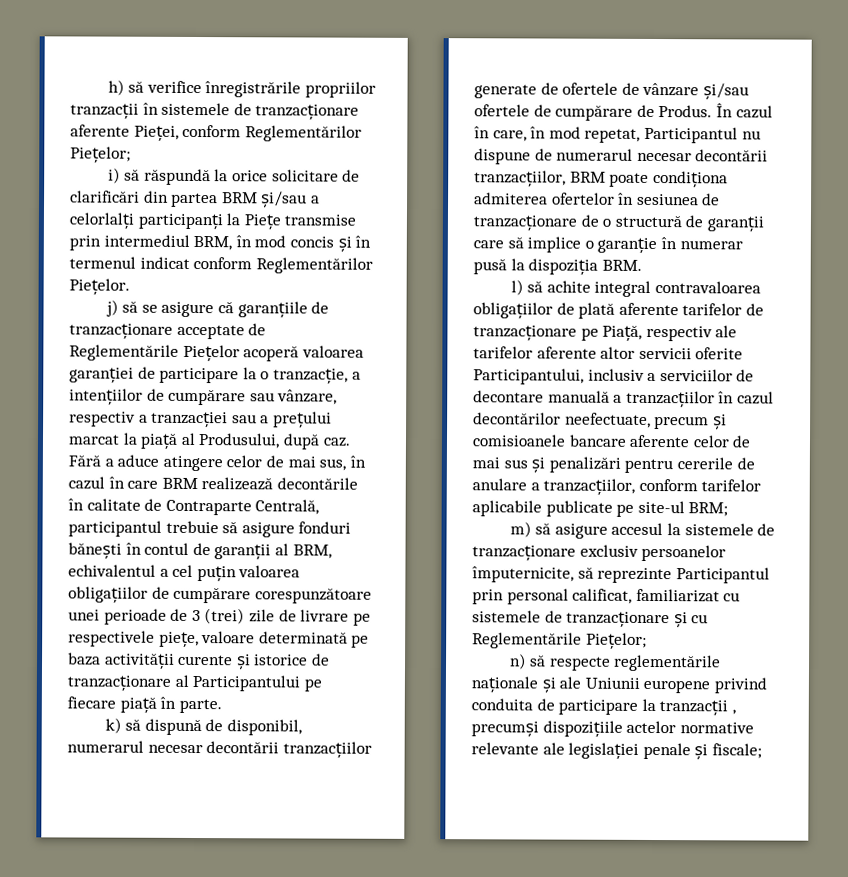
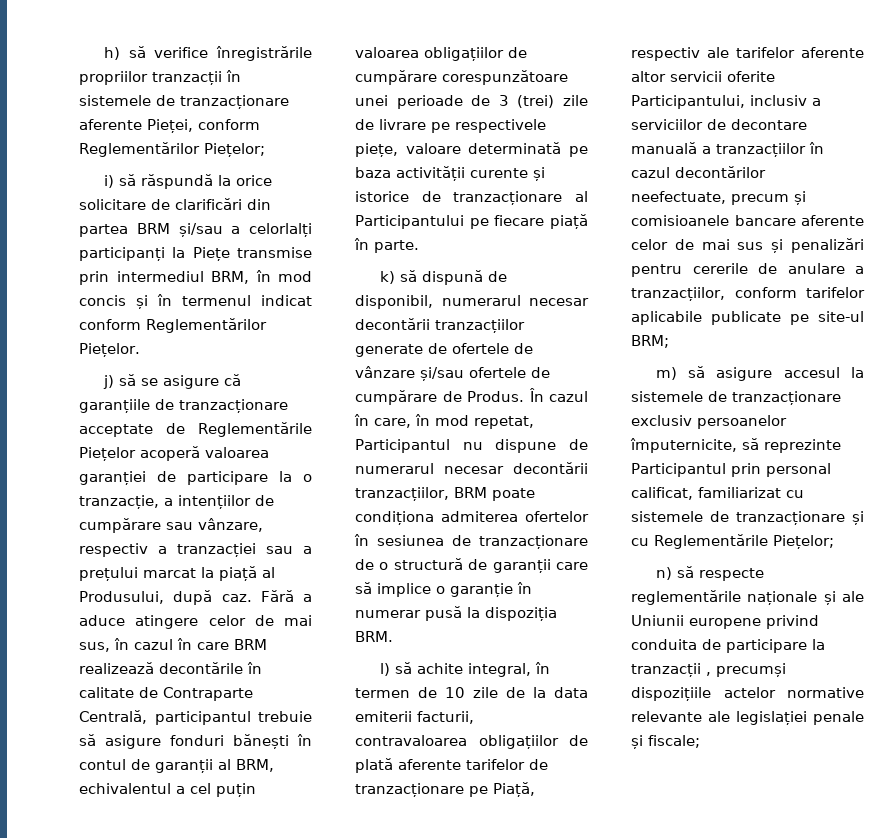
- l) să achite integral contravaloarea obligațiilor de plată aferente tarifelor de tranzacționare pe Piață, respectiv ale tarifelor aferente altor servicii oferite Participantului, inclusiv a serviciilor de decontare manuală a tranzacțiilor în cazul decontărilor neefectuate, precum și comisioanele bancare aferente celor de mai sus și penalizări pentru cererile de anulare a tranzacțiilor, conform tarifelor aplicabile publicate pe site-ul BRM;
+ l) să achite integral, în termen de 10 zile de la data emiterii facturii, contravaloarea obligațiilor de plată aferente tarifelor de tranzacționare pe Piață, respectiv ale tarifelor aferente altor servicii oferite Participantului, inclusiv a serviciilor de decontare manuală a tranzacțiilor în cazul decontărilor neefectuate, precum și comisioanele bancare aferente celor de mai sus și penalizări pentru cererile de anulare a tranzacțiilor, conform tarifelor aplicabile publicate pe site-ul BRM;

